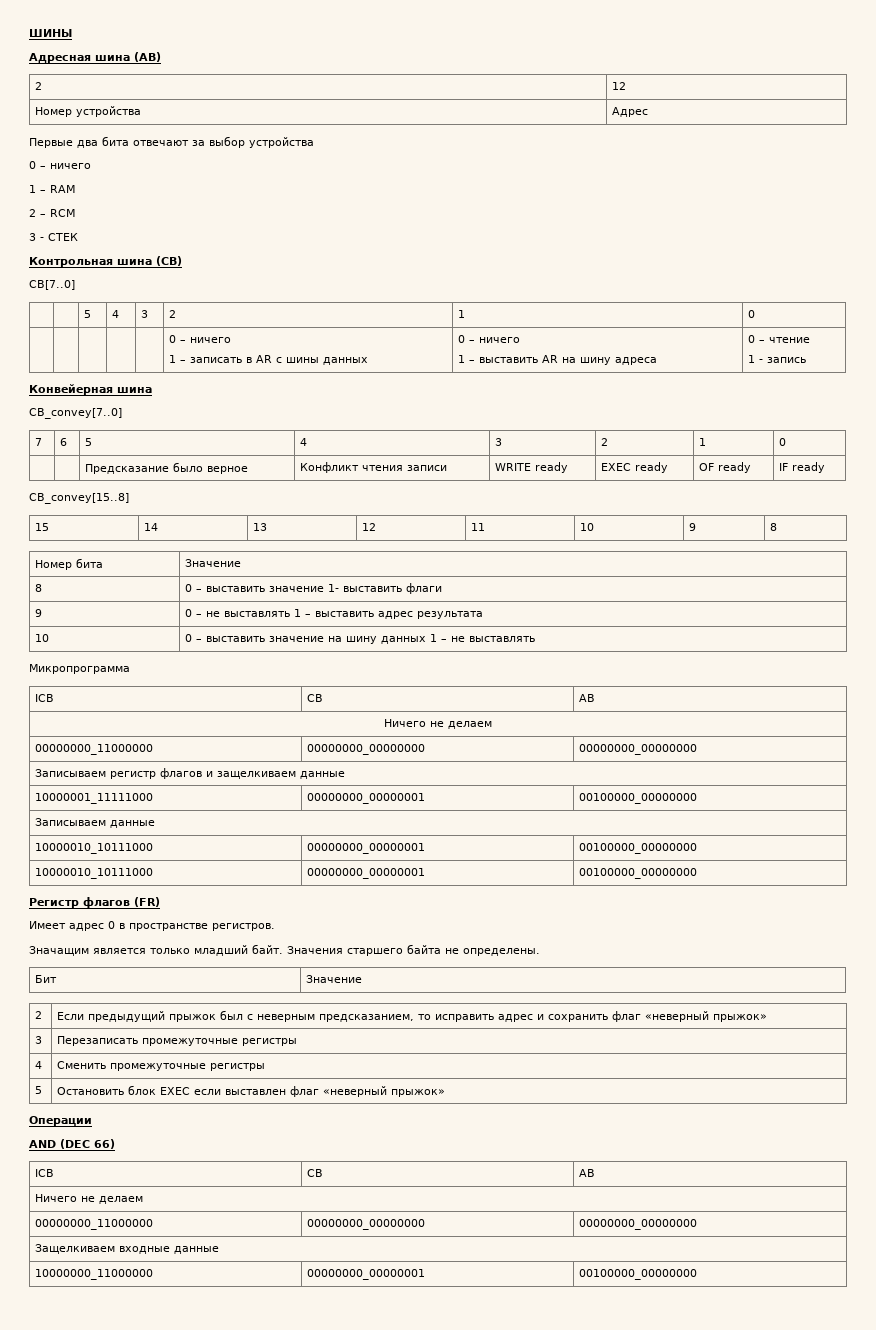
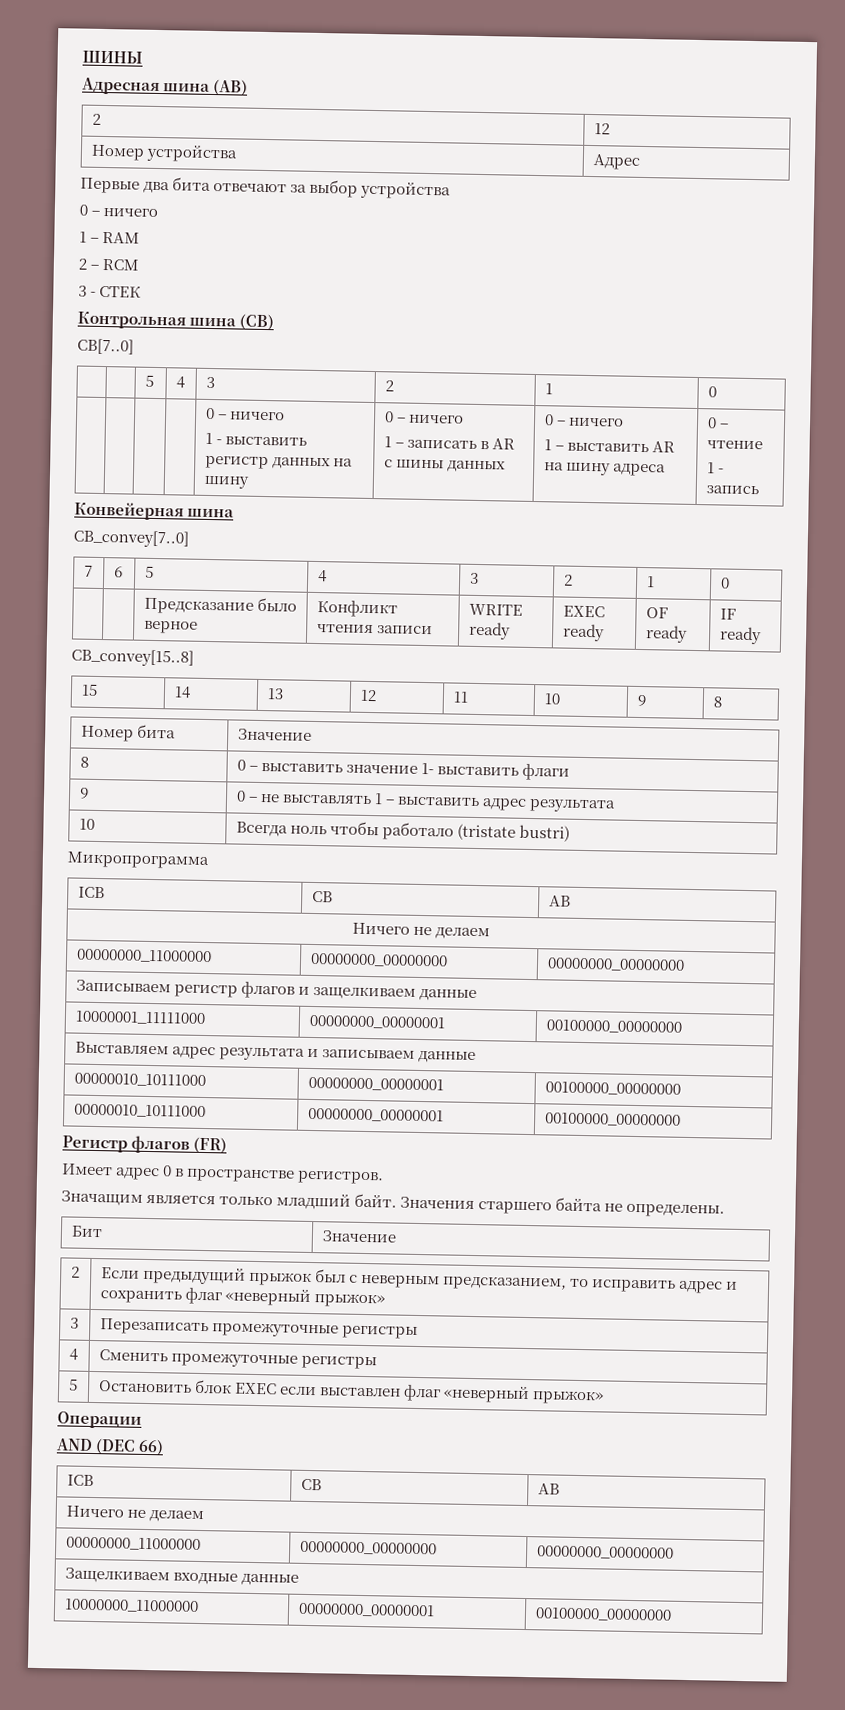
- | | | | | 0 – ничего
+ | | | | 0 – ничего
+ 1 - выставить регистр данных на шину | 0 – ничего
- 10 | 0 – выставить значение на шину данных 1 – не выставлять
+ 10 | Всегда ноль чтобы работало (tristate bustri)
- Записываем данные
- 10000010_10111000 | 00000000_00000001 | 00100000_00000000
- 10000010_10111000 | 00000000_00000001 | 00100000_00000000
+ Выставляем адрес результата и записываем данные
+ 00000010_10111000 | 00000000_00000001 | 00100000_00000000
+ 00000010_10111000 | 00000000_00000001 | 00100000_00000000

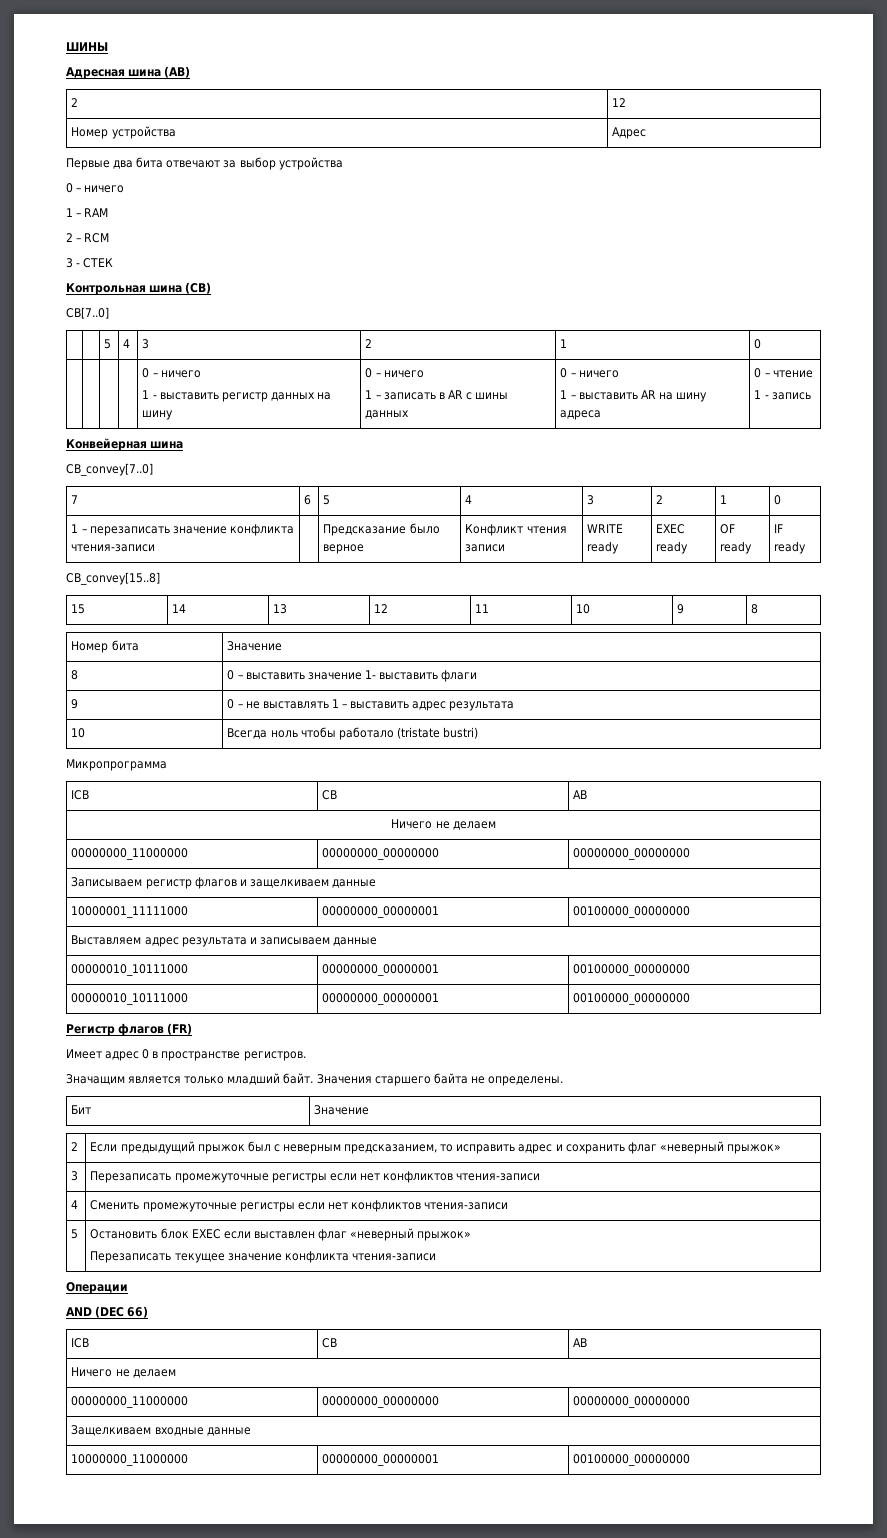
- | | Предсказание было верное | Конфликт чтения записи | WRITE ready | EXEC ready | OF ready | IF ready
+ 1 – перезаписать значение конфликта чтения-записи | | Предсказание было верное | Конфликт чтения записи | WRITE ready | EXEC ready | OF ready | IF ready
- 3 | Перезаписать промежуточные регистры
+ 3 | Перезаписать промежуточные регистры если нет конфликтов чтения-записи
- 4 | Сменить промежуточные регистры
+ 4 | Сменить промежуточные регистры если нет конфликтов чтения-записи
  5 | Остановить блок EXEC если выставлен флаг «неверный прыжок»
+ Перезаписать текущее значение конфликта чтения-записи

